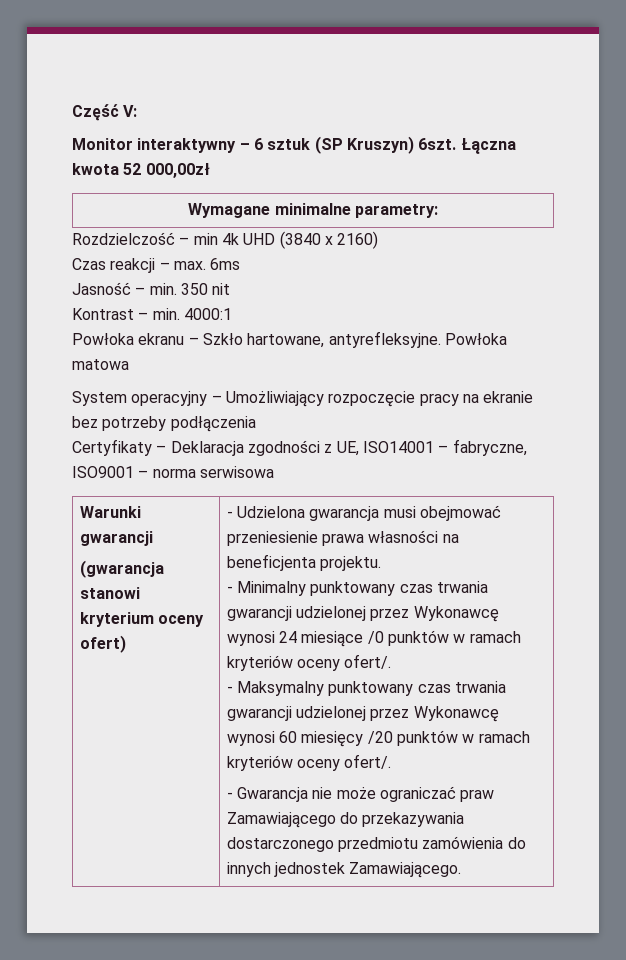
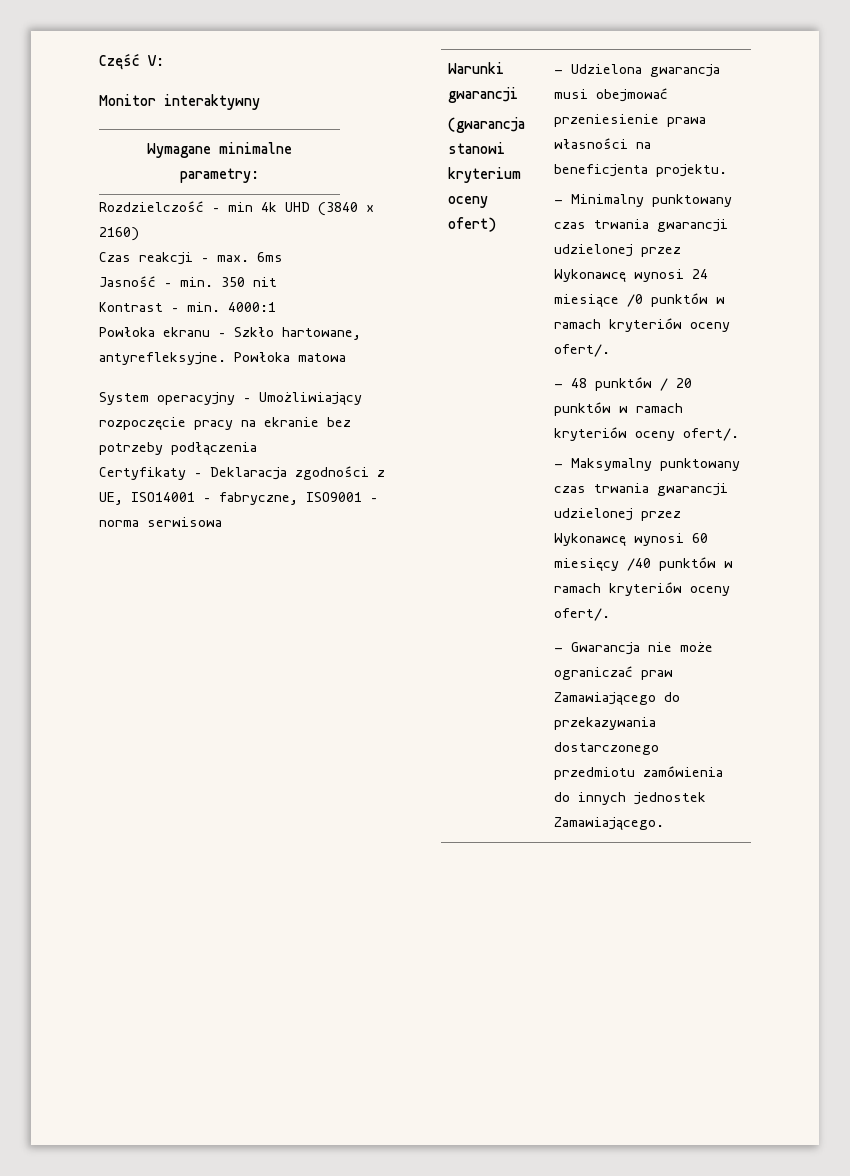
- Monitor interaktywny – 6 sztuk (SP Kruszyn) 6szt. Łączna kwota 52 000,00zł
+ Monitor interaktywny
+ - 48 punktów / 20 punktów w ramach kryteriów oceny ofert/.
- - Maksymalny punktowany czas trwania gwarancji udzielonej przez Wykonawcę wynosi 60 miesięcy /20 punktów w ramach kryteriów oceny ofert/.
+ - Maksymalny punktowany czas trwania gwarancji udzielonej przez Wykonawcę wynosi 60 miesięcy /40 punktów w ramach kryteriów oceny ofert/.

